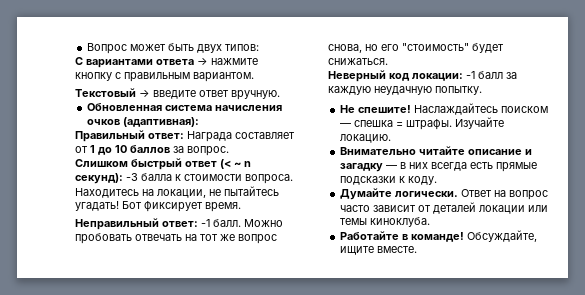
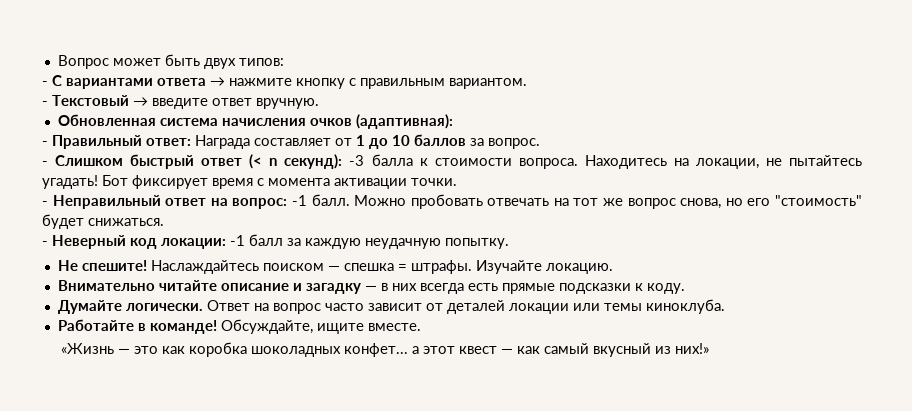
- С вариантами ответа → нажмите кнопку с правильным вариантом.
+ - С вариантами ответа → нажмите кнопку с правильным вариантом.
- Текстовый → введите ответ вручную.
+ - Текстовый → введите ответ вручную.
- Правильный ответ: Награда составляет от 1 до 10 баллов за вопрос.
+ - Правильный ответ: Награда составляет от 1 до 10 баллов за вопрос.
- Слишком быстрый ответ (< ~ n секунд): -3 балла к стоимости вопроса.
+ - Слишком быстрый ответ (< n секунд): -3 балла к стоимости вопроса.
- Бот фиксирует время.
- Неправильный ответ: -1 балл.
+ Бот фиксирует время с момента активации точки.
+ - Неправильный ответ на вопрос: -1 балл.
- Неверный код локации: -1 балл за каждую неудачную попытку.
+ - Неверный код локации: -1 балл за каждую неудачную попытку.
+ «Жизнь — это как коробка шоколадных конфет... а этот квест — как самый вкусный из них!»

